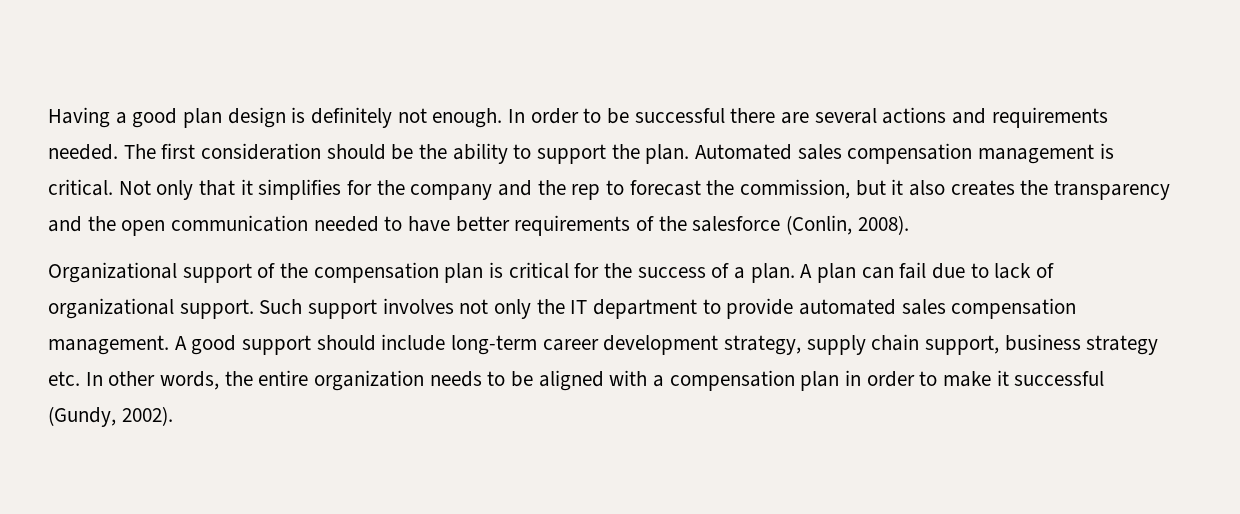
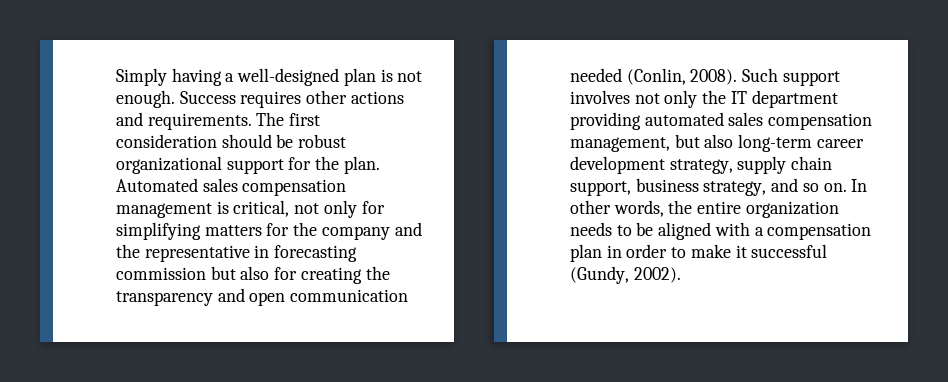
- Having a good plan design is definitely not enough. In order to be successful there are several actions and requirements needed.
+ Simply having a well-designed plan is not enough. Success requires other actions and requirements.
- The first consideration should be the ability to support the plan.
+ The first consideration should be robust organizational support for the plan.
- Automated sales compensation management is critical. Not only that it simplifies for the company and the rep to forecast the commission, but it also creates the transparency and the open communication needed to have better requirements of the salesforce (Conlin, 2008).
- Organizational support of the compensation plan is critical for the success of a plan. A plan can fail due to lack of organizational support.
+ Automated sales compensation management is critical, not only for simplifying matters for the company and the representative in forecasting commission but also for creating the transparency and open communication needed (Conlin, 2008).
- Such support involves not only the IT department to provide automated sales compensation management. A good support should include long-term career development strategy, supply chain support, business strategy etc. In other words, the entire organization needs to be aligned with a compensation plan in order to make it successful (Gundy, 2002).
+ Such support involves not only the IT department providing automated sales compensation management, but also long-term career development strategy, supply chain support, business strategy, and so on. In other words, the entire organization needs to be aligned with a compensation plan in order to make it successful (Gundy, 2002).

